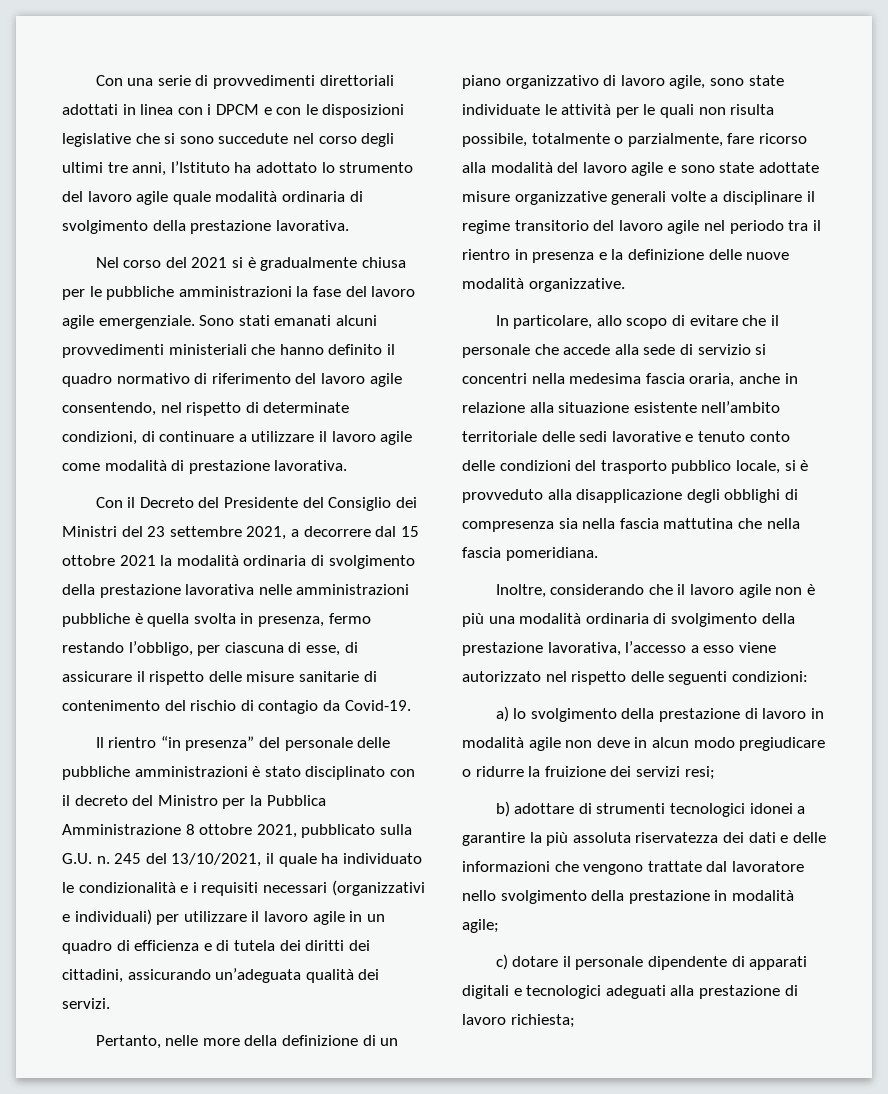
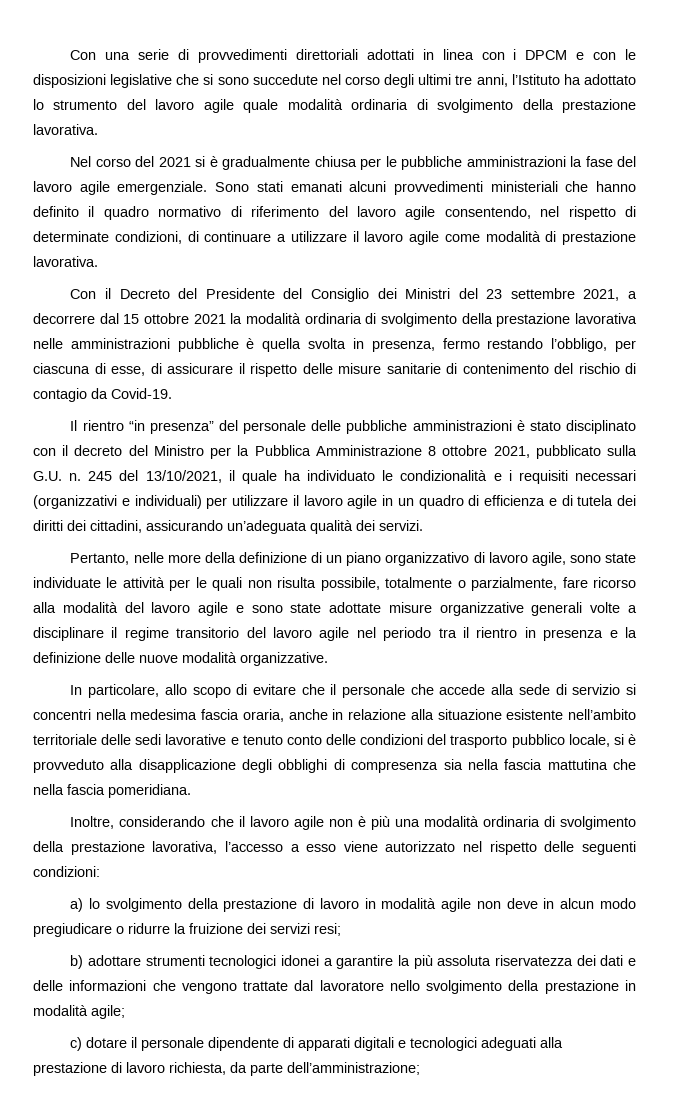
- b) adottare di strumenti tecnologici idonei a garantire la più assoluta riservatezza dei dati e delle informazioni che vengono trattate dal lavoratore nello svolgimento della prestazione in modalità agile;
+ b) adottare strumenti tecnologici idonei a garantire la più assoluta riservatezza dei dati e delle informazioni che vengono trattate dal lavoratore nello svolgimento della prestazione in modalità agile;
- c) dotare il personale dipendente di apparati digitali e tecnologici adeguati alla prestazione di lavoro richiesta;
+ c) dotare il personale dipendente di apparati digitali e tecnologici adeguati alla prestazione di lavoro richiesta, da parte dell’amministrazione;

